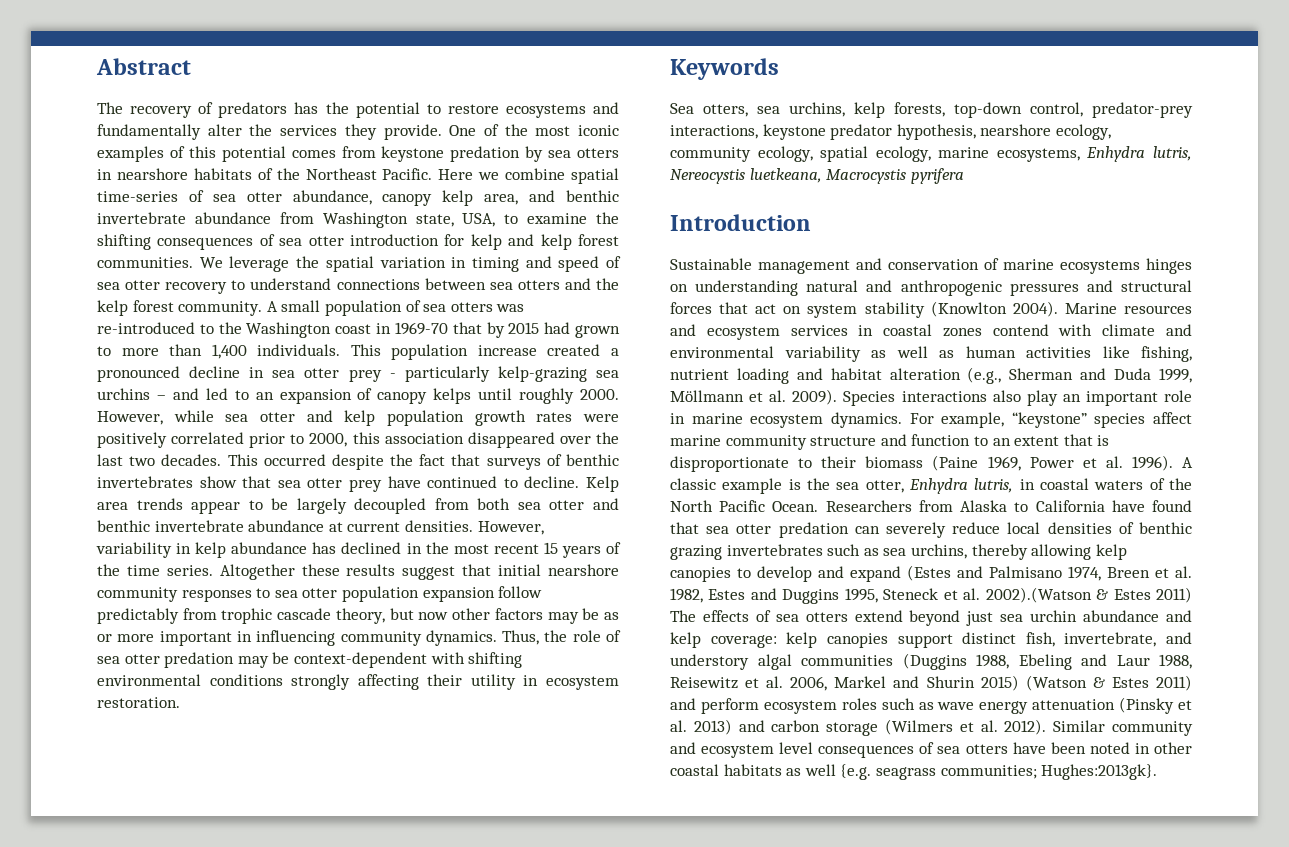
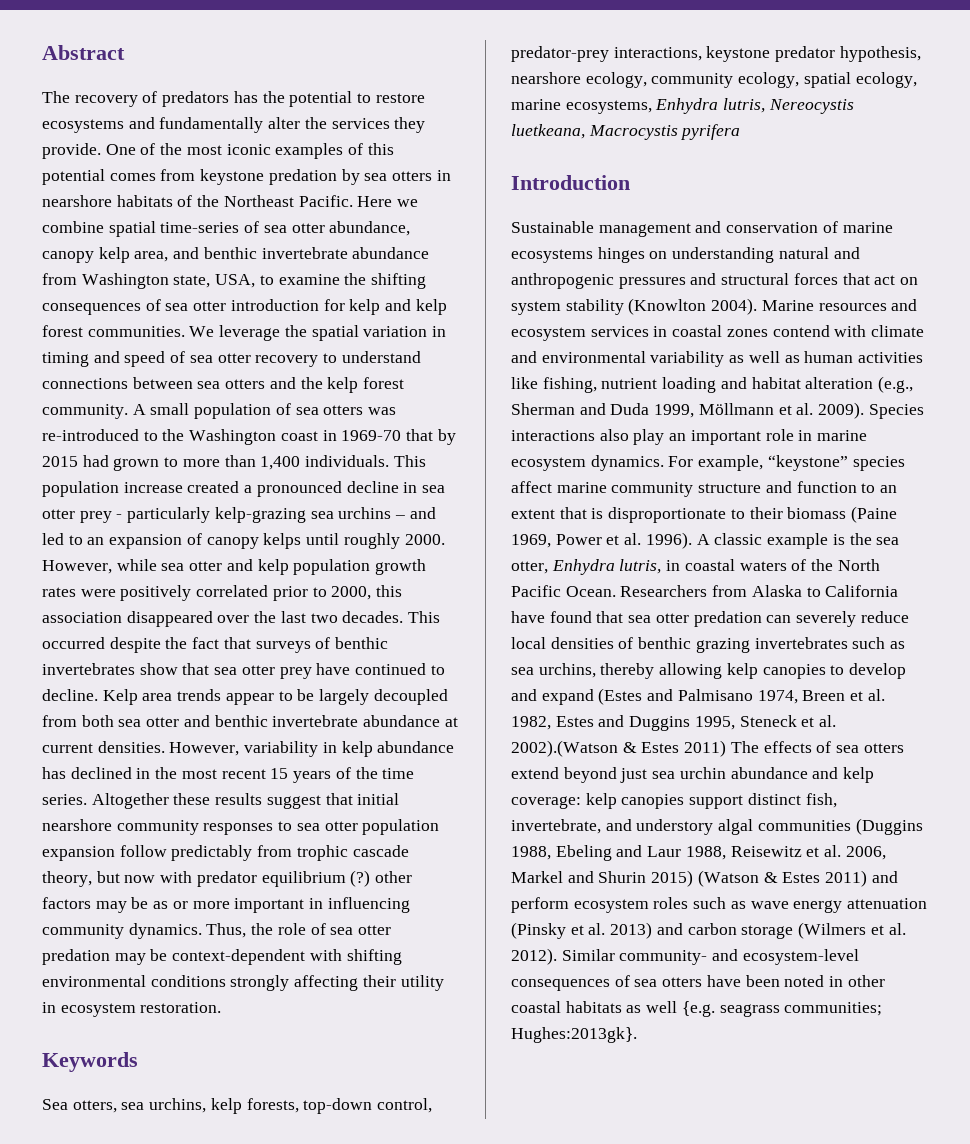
- Altogether these results suggest that initial nearshore community responses to sea otter population expansion follow predictably from trophic cascade theory, but now other factors may be as or more important in influencing community dynamics.
+ Altogether these results suggest that initial nearshore community responses to sea otter population expansion follow predictably from trophic cascade theory, but now with predator equilibrium (?) other factors may be as or more important in influencing community dynamics.
- Similar community and ecosystem level consequences of sea otters have been noted in other coastal habitats as well {e.g. seagrass communities; Hughes:2013gk}.
+ Similar community- and ecosystem-level consequences of sea otters have been noted in other coastal habitats as well {e.g. seagrass communities; Hughes:2013gk}.

